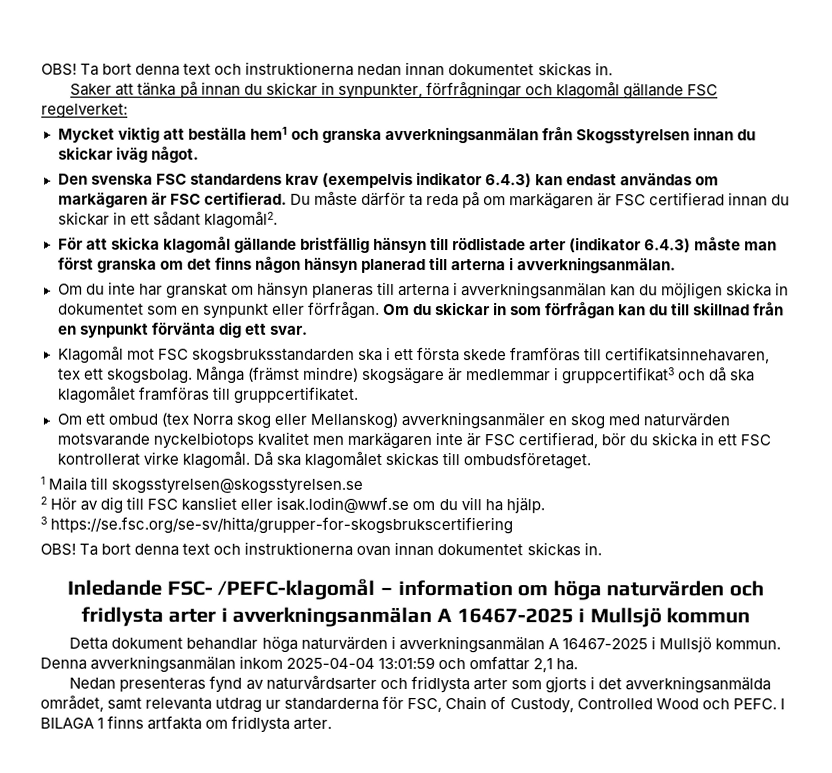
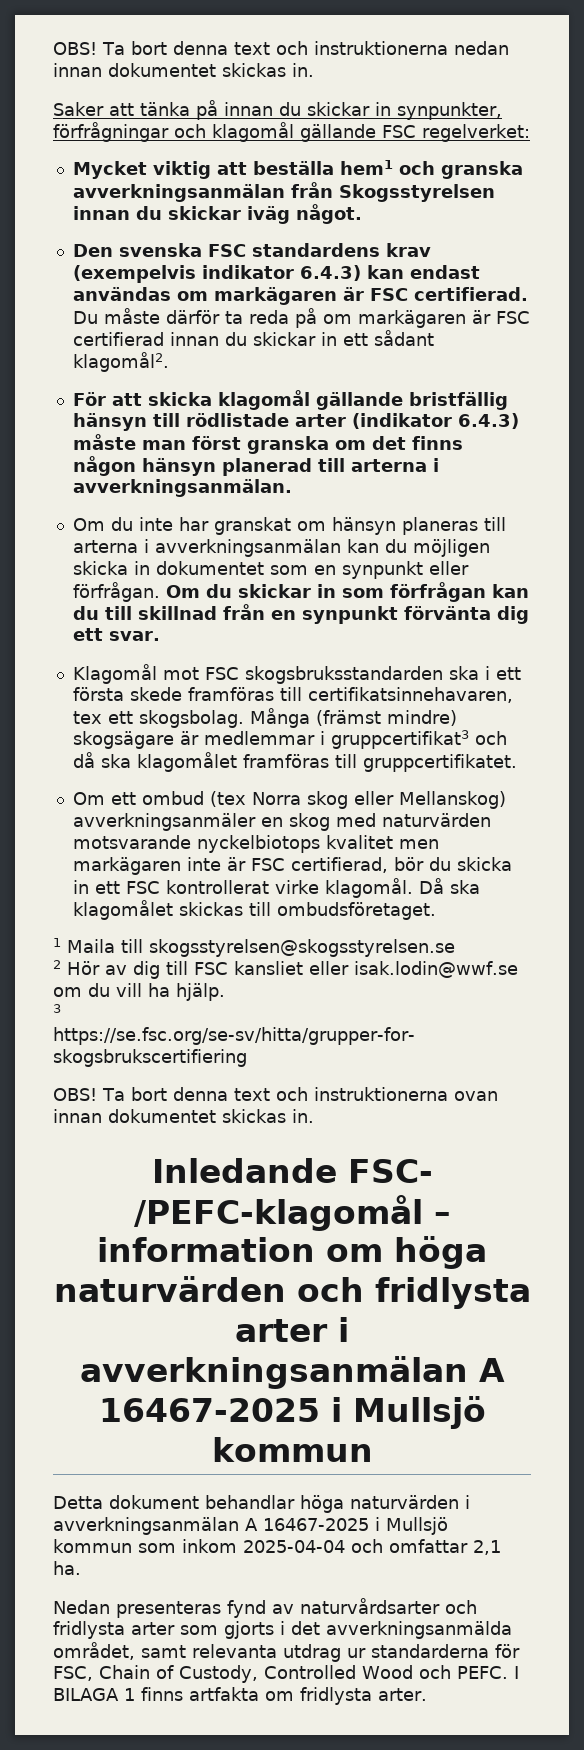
- Detta dokument behandlar höga naturvärden i avverkningsanmälan A 16467-2025 i Mullsjö kommun. Denna avverkningsanmälan inkom 2025-04-04 13:01:59 och omfattar 2,1 ha.
+ Detta dokument behandlar höga naturvärden i avverkningsanmälan A 16467-2025 i Mullsjö kommun som inkom 2025-04-04 och omfattar 2,1 ha.

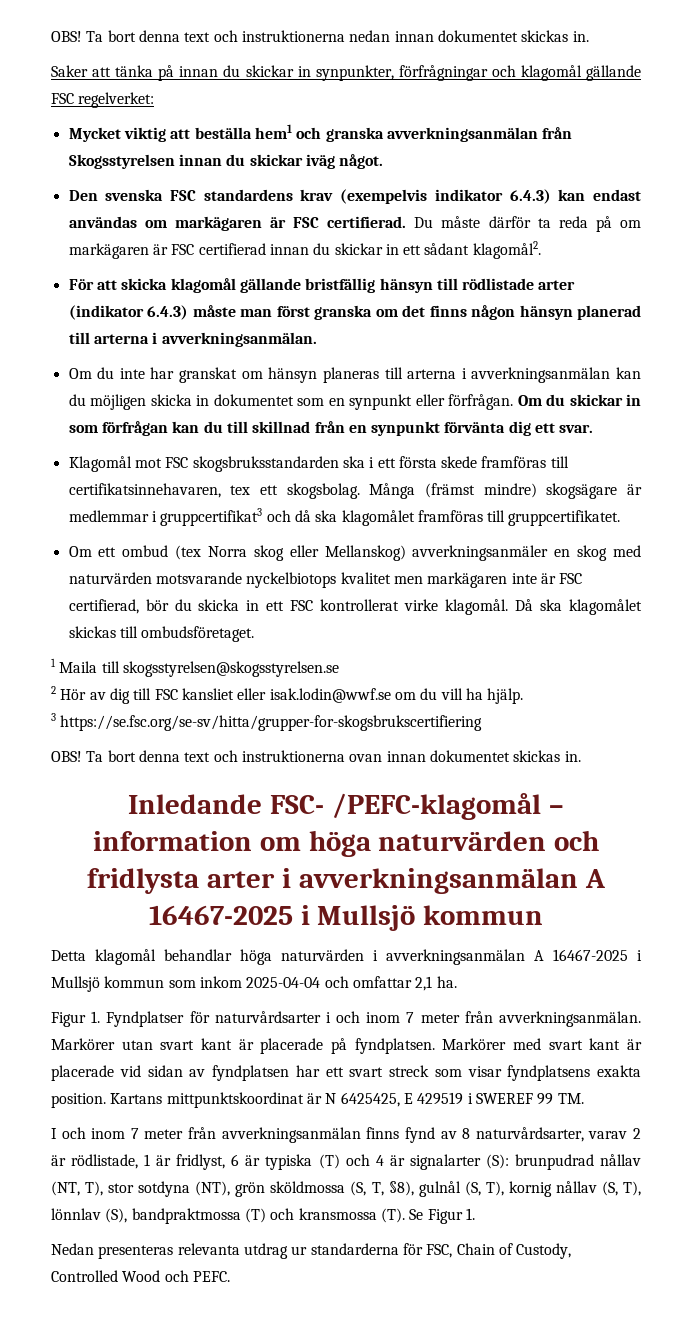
- Detta dokument behandlar höga naturvärden i avverkningsanmälan A 16467-2025 i Mullsjö kommun som inkom 2025-04-04 och omfattar 2,1 ha.
+ Detta klagomål behandlar höga naturvärden i avverkningsanmälan A 16467-2025 i Mullsjö kommun som inkom 2025-04-04 och omfattar 2,1 ha.
- Nedan presenteras fynd av naturvårdsarter och fridlysta arter som gjorts i det avverkningsanmälda området, samt relevanta utdrag ur standarderna för FSC, Chain of Custody, Controlled Wood och PEFC. I BILAGA 1 finns artfakta om fridlysta arter.
+ Figur 1. Fyndplatser för naturvårdsarter i och inom 7 meter från avverkningsanmälan. Markörer utan svart kant är placerade på fyndplatsen. Markörer med svart kant är placerade vid sidan av fyndplatsen har ett svart streck som visar fyndplatsens exakta position. Kartans mittpunktskoordinat är N 6425425, E 429519 i SWEREF 99 TM.
+ I och inom 7 meter från avverkningsanmälan finns fynd av 8 naturvårdsarter, varav 2 är rödlistade, 1 är fridlyst, 6 är typiska (T) och 4 är signalarter (S): brunpudrad nållav (NT, T), stor sotdyna (NT), grön sköldmossa (S, T, §8), gulnål (S, T), kornig nållav (S, T), lönnlav (S), bandpraktmossa (T) och kransmossa (T). Se Figur 1.
+ Nedan presenteras relevanta utdrag ur standarderna för FSC, Chain of Custody, Controlled Wood och PEFC.

